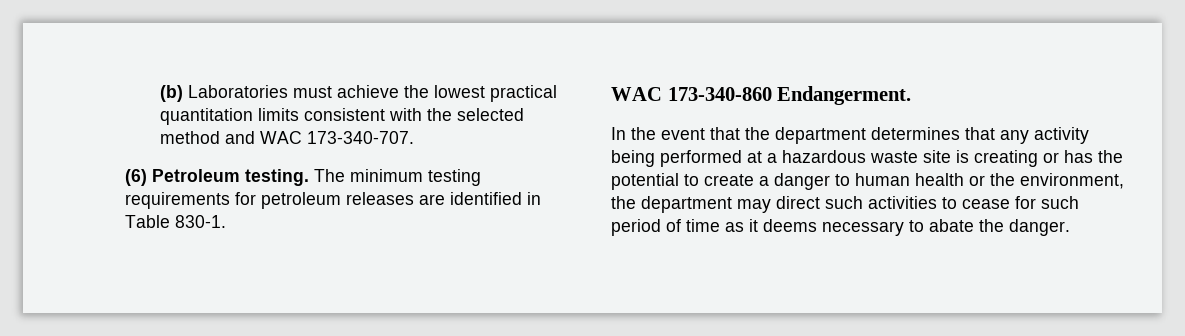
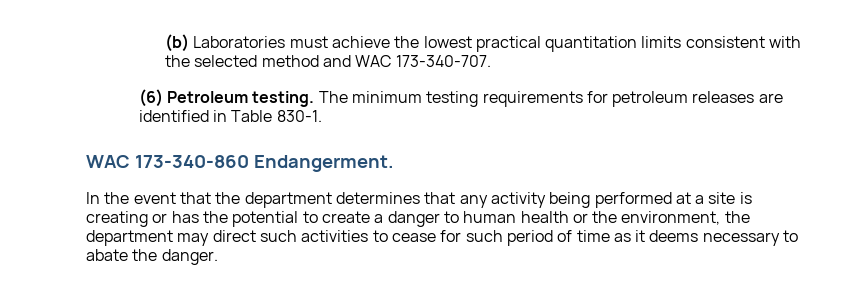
- In the event that the department determines that any activity being performed at a hazardous waste site is creating or has the potential to create a danger to human health or the environment, the department may direct such activities to cease for such period of time as it deems necessary to abate the danger.
+ In the event that the department determines that any activity being performed at a site is creating or has the potential to create a danger to human health or the environment, the department may direct such activities to cease for such period of time as it deems necessary to abate the danger.

